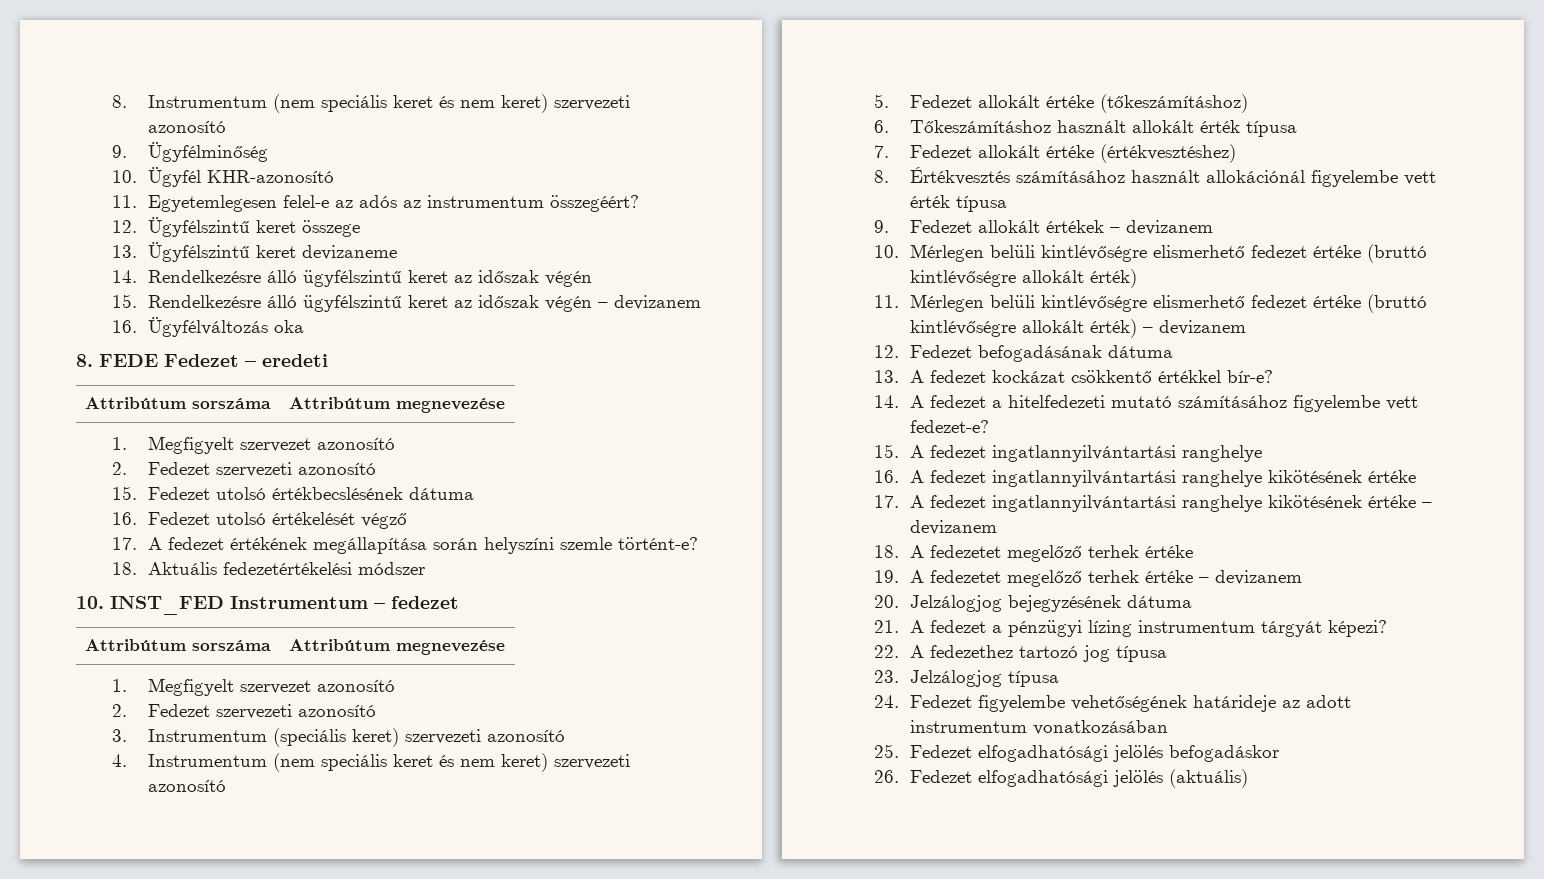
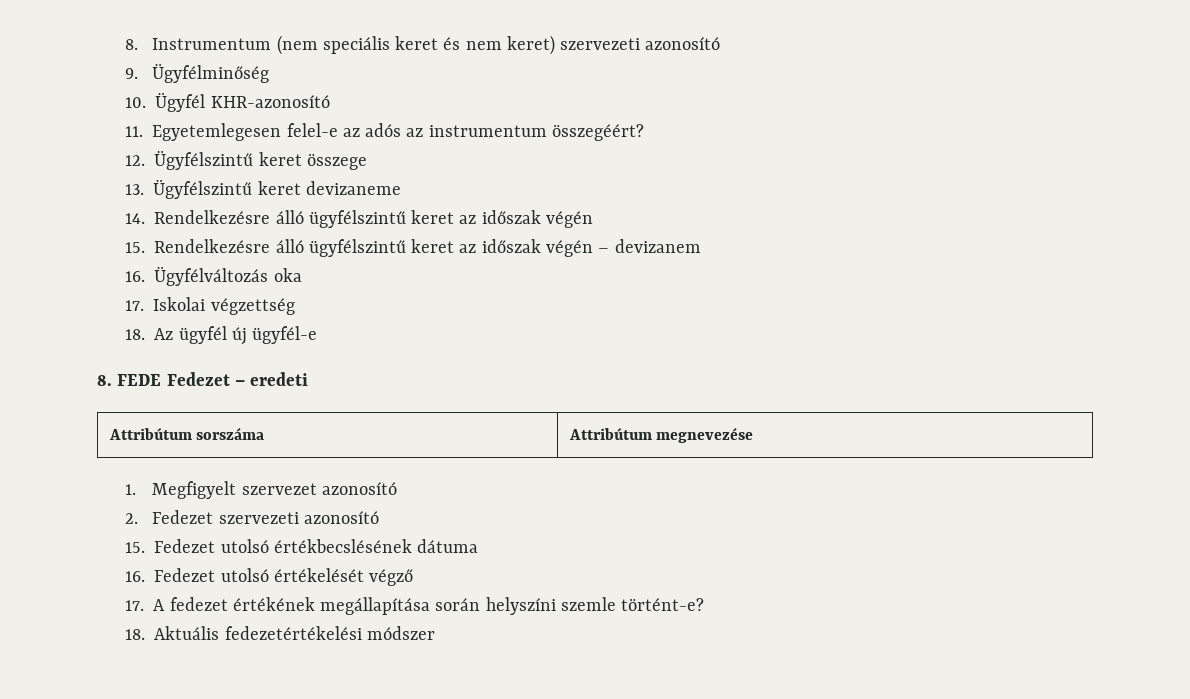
+ 17. Iskolai végzettség
+ 18. Az ügyfél új ügyfél-e
- 10. INST_FED Instrumentum – fedezet
- Attribútum sorszáma | Attribútum megnevezése
- 1. Megfigyelt szervezet azonosító
- 2. Fedezet szervezeti azonosító
- 3. Instrumentum (speciális keret) szervezeti azonosító
- 4. Instrumentum (nem speciális keret és nem keret) szervezeti azonosító
- 5. Fedezet allokált értéke (tőkeszámításhoz)
- 6. Tőkeszámításhoz használt allokált érték típusa
- 7. Fedezet allokált értéke (értékvesztéshez)
- 8. Értékvesztés számításához használt allokációnál figyelembe vett érték típusa
- 9. Fedezet allokált értékek – devizanem
- 10. Mérlegen belüli kintlévőségre elismerhető fedezet értéke (bruttó kintlévőségre allokált érték)
- 11. Mérlegen belüli kintlévőségre elismerhető fedezet értéke (bruttó kintlévőségre allokált érték) – devizanem
- 12. Fedezet befogadásának dátuma
- 13. A fedezet kockázat csökkentő értékkel bír-e?
- 14. A fedezet a hitelfedezeti mutató számításához figyelembe vett fedezet-e?
- 15. A fedezet ingatlannyilvántartási ranghelye
- 16. A fedezet ingatlannyilvántartási ranghelye kikötésének értéke
- 17. A fedezet ingatlannyilvántartási ranghelye kikötésének értéke – devizanem
- 18. A fedezetet megelőző terhek értéke
- 19. A fedezetet megelőző terhek értéke – devizanem
- 20. Jelzálogjog bejegyzésének dátuma
- 21. A fedezet a pénzügyi lízing instrumentum tárgyát képezi?
- 22. A fedezethez tartozó jog típusa
- 23. Jelzálogjog típusa
- 24. Fedezet figyelembe vehetőségének határideje az adott instrumentum vonatkozásában
- 25. Fedezet elfogadhatósági jelölés befogadáskor
- 26. Fedezet elfogadhatósági jelölés (aktuális)

